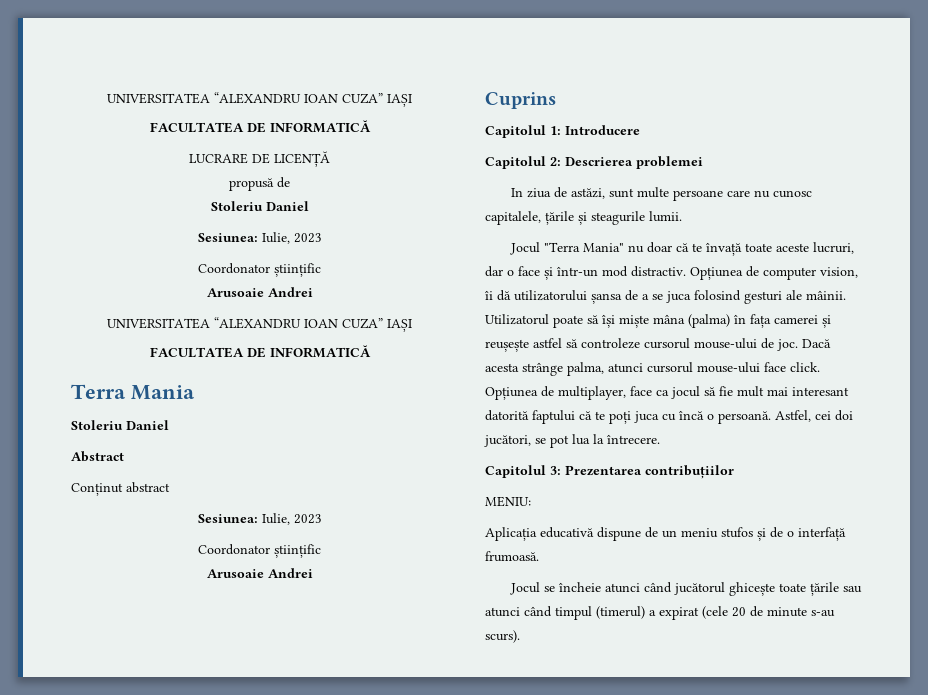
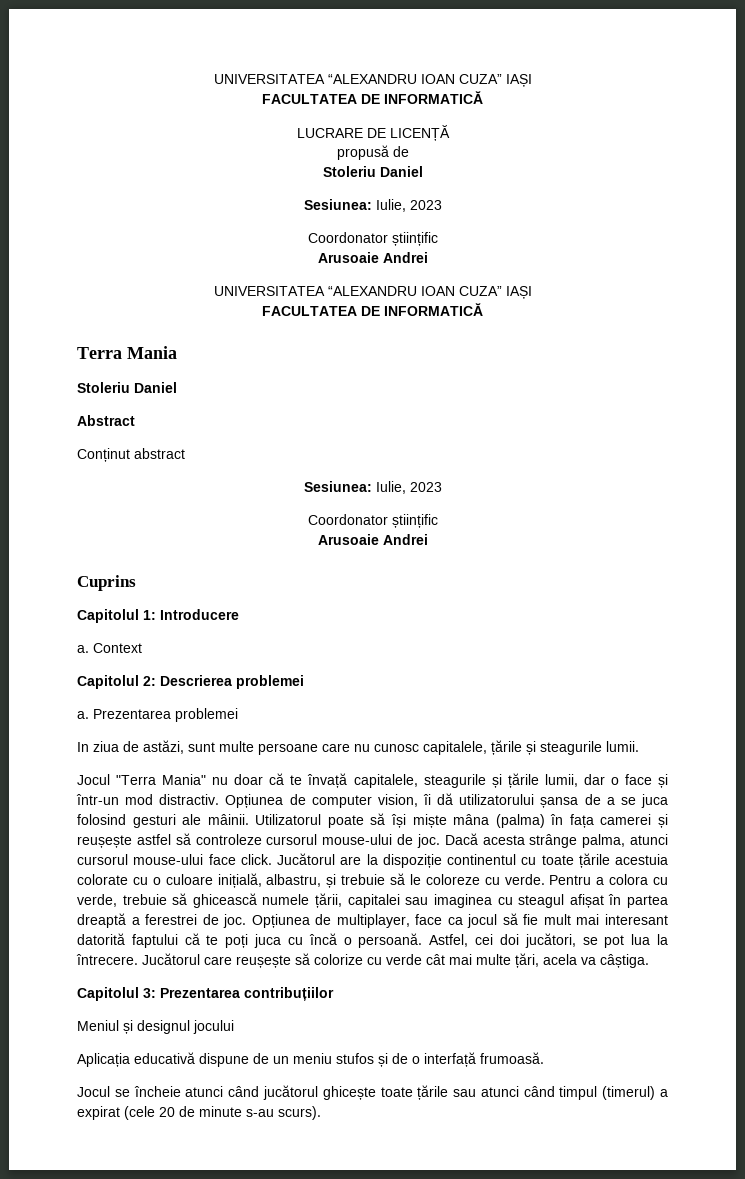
+ a. Context
+ a. Prezentarea problemei
- Jocul "Terra Mania" nu doar că te învață toate aceste lucruri, dar o face și într-un mod distractiv.
+ Jocul "Terra Mania" nu doar că te învață capitalele, steagurile și țările lumii, dar o face și într-un mod distractiv.
+ Jucătorul are la dispoziție continentul cu toate țările acestuia colorate cu o culoare inițială, albastru, și trebuie să le coloreze cu verde. Pentru a colora cu verde, trebuie să ghicească numele țării, capitalei sau imaginea cu steagul afișat în partea dreaptă a ferestrei de joc.
+ Jucătorul care reușește să colorize cu verde cât mai multe țări, acela va câștiga.
- MENIU:
+ Meniul și designul jocului

